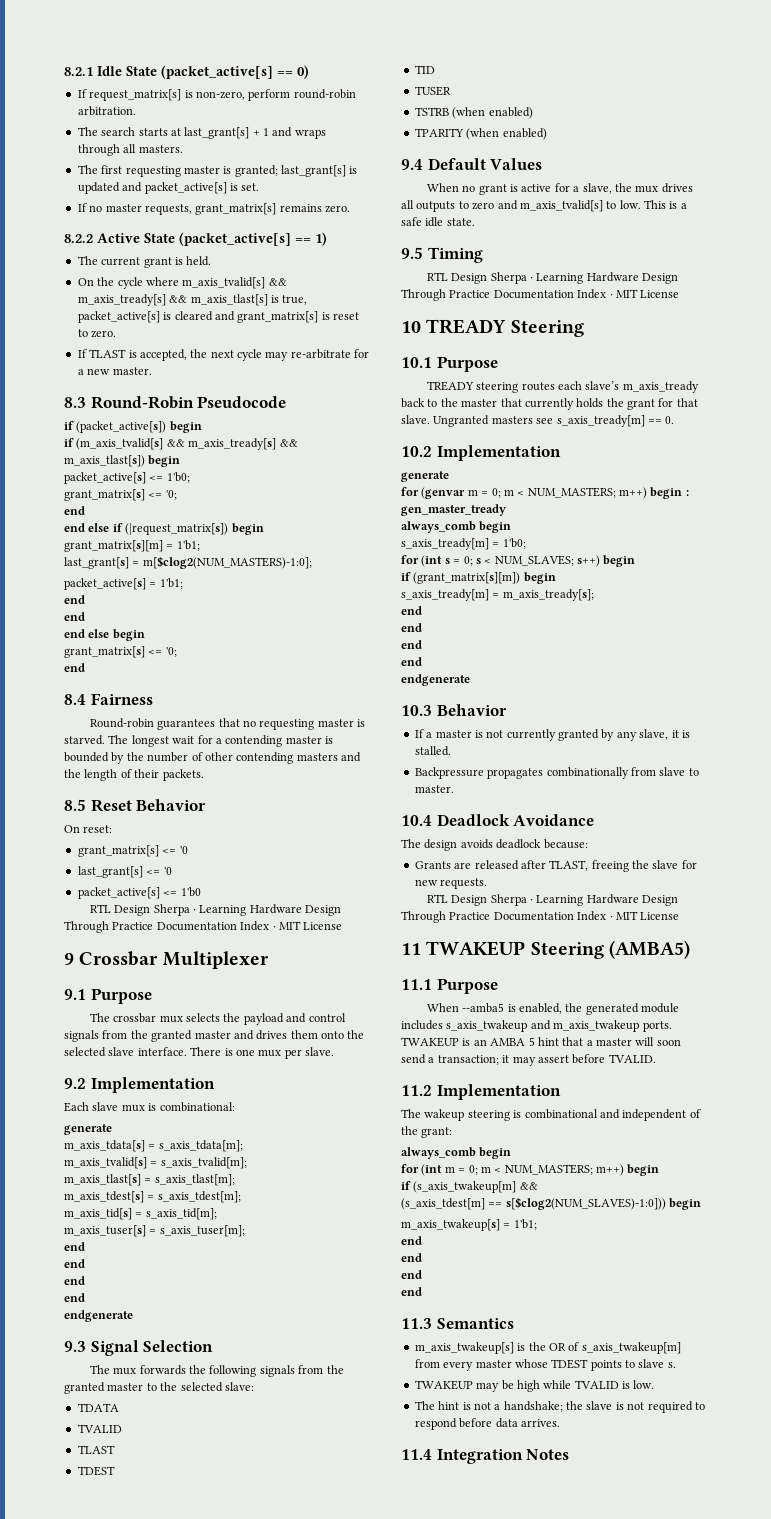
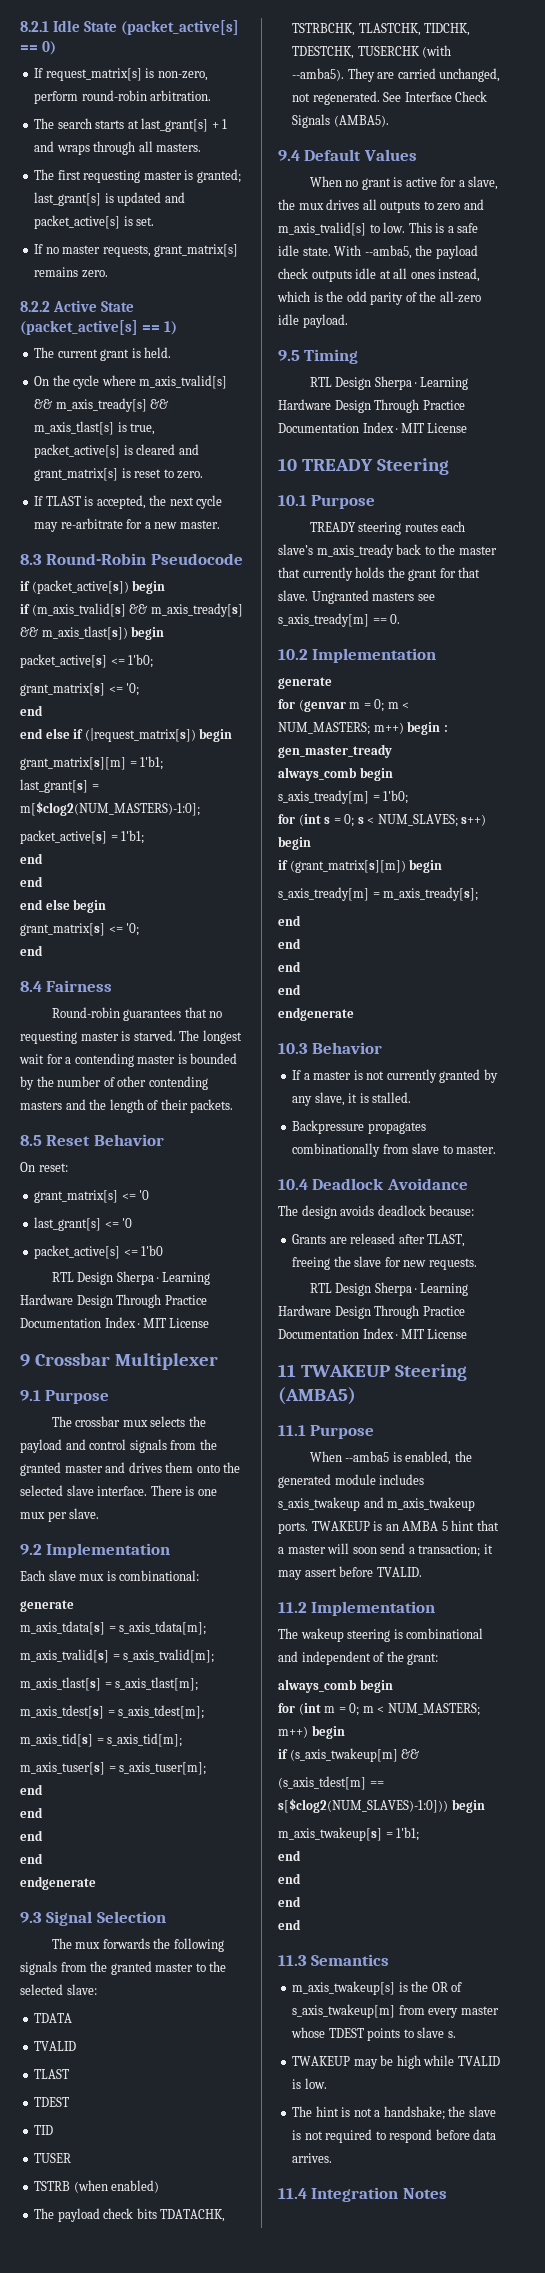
- TPARITY (when enabled)
+ The payload check bits TDATACHK, TSTRBCHK, TLASTCHK, TIDCHK, TDESTCHK, TUSERCHK (with --amba5). They are carried unchanged, not regenerated. See Interface Check Signals (AMBA5).
+ With --amba5, the payload check outputs idle at all ones instead, which is the odd parity of the all-zero idle payload.

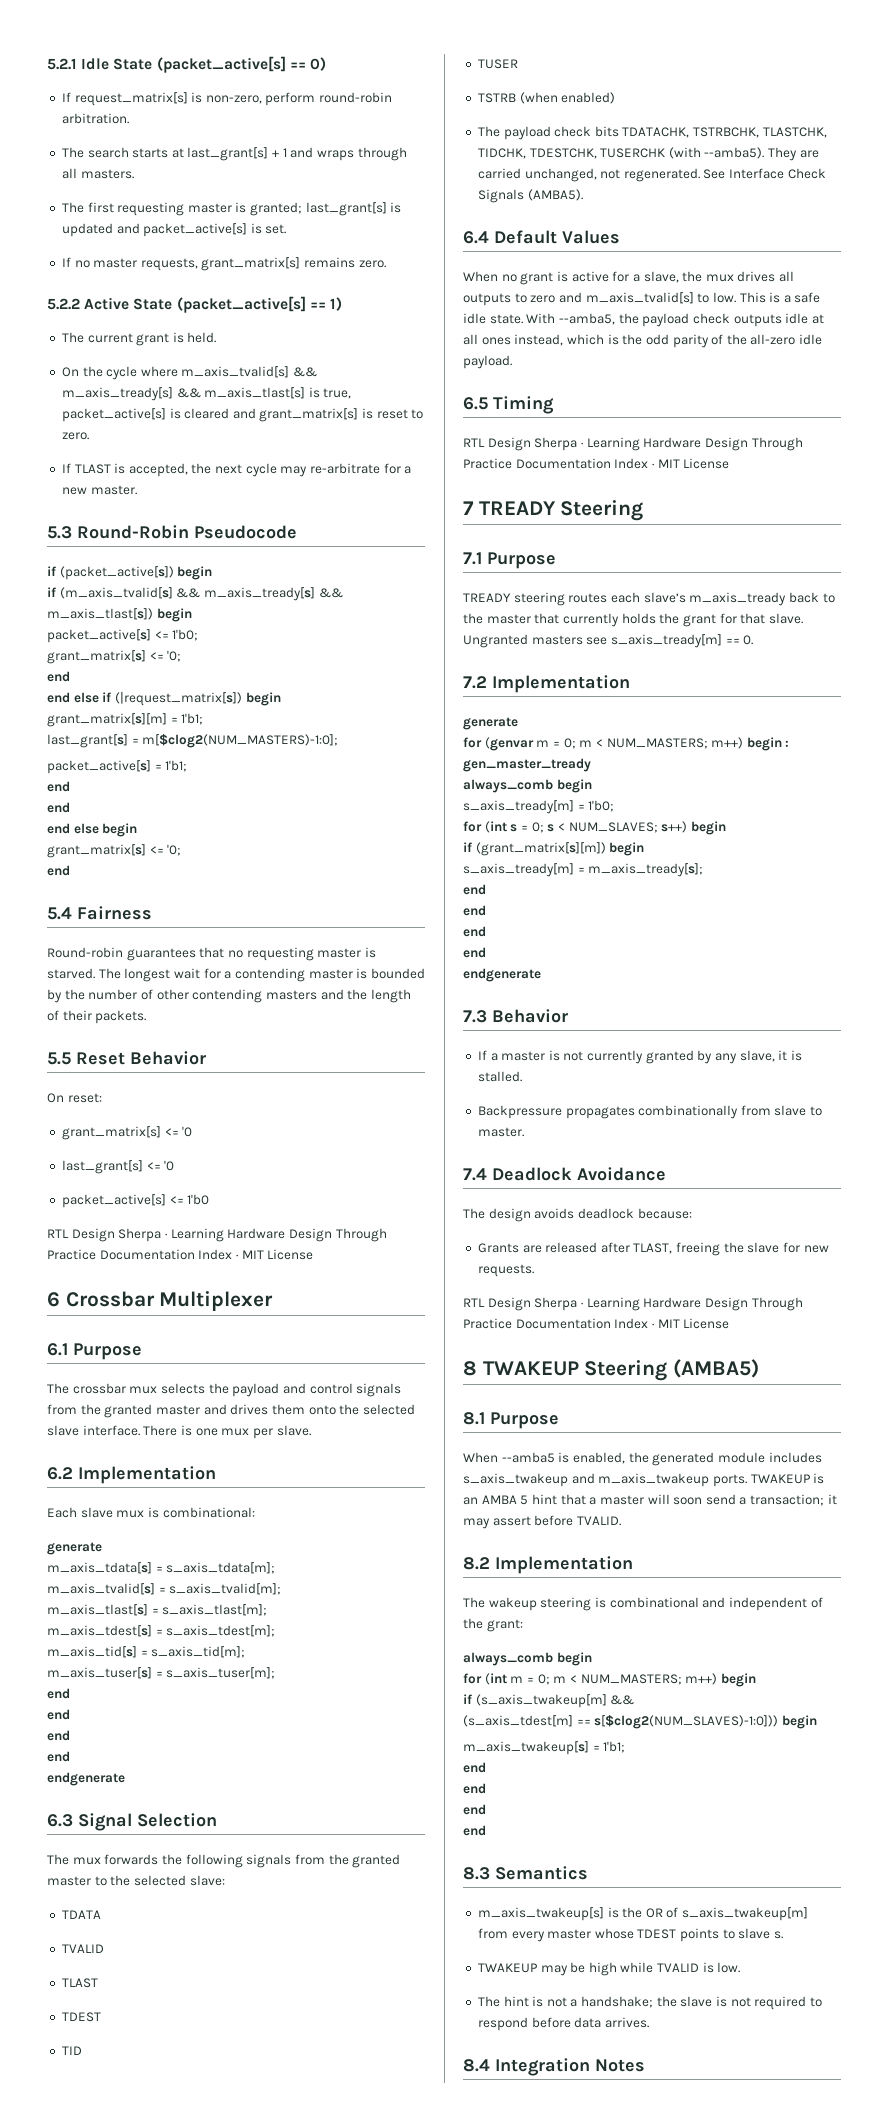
- 8.2.1 Idle State (packet_active[s] == 0)
+ 5.2.1 Idle State (packet_active[s] == 0)
- 8.2.2 Active State (packet_active[s] == 1)
+ 5.2.2 Active State (packet_active[s] == 1)
- 8.3 Round-Robin Pseudocode
+ 5.3 Round-Robin Pseudocode
- 8.4 Fairness
+ 5.4 Fairness
- 8.5 Reset Behavior
+ 5.5 Reset Behavior
- 9 Crossbar Multiplexer
+ 6 Crossbar Multiplexer
- 9.1 Purpose
+ 6.1 Purpose
- 9.2 Implementation
+ 6.2 Implementation
- 9.3 Signal Selection
+ 6.3 Signal Selection
- 9.4 Default Values
+ 6.4 Default Values
- 9.5 Timing
+ 6.5 Timing
- 10 TREADY Steering
+ 7 TREADY Steering
- 10.1 Purpose
+ 7.1 Purpose
- 10.2 Implementation
+ 7.2 Implementation
- 10.3 Behavior
+ 7.3 Behavior
- 10.4 Deadlock Avoidance
+ 7.4 Deadlock Avoidance
- 11 TWAKEUP Steering (AMBA5)
+ 8 TWAKEUP Steering (AMBA5)
- 11.1 Purpose
+ 8.1 Purpose
- 11.2 Implementation
+ 8.2 Implementation
- 11.3 Semantics
+ 8.3 Semantics
- 11.4 Integration Notes
+ 8.4 Integration Notes

